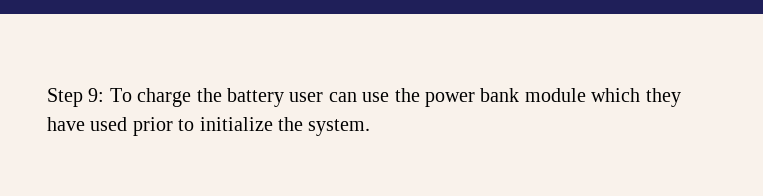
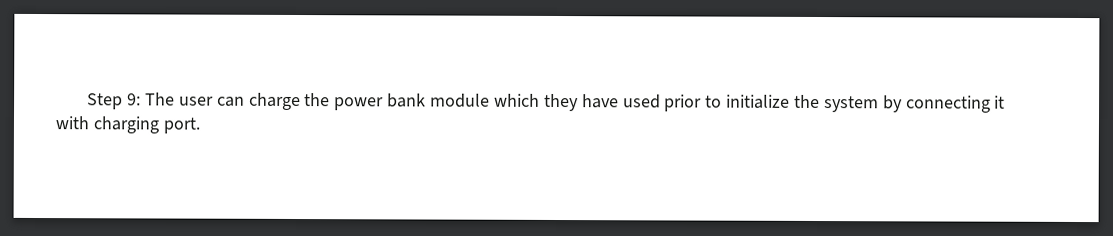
- Step 9: To charge the battery user can use the power bank module which they have used prior to initialize the system.
+ Step 9: The user can charge the power bank module which they have used prior to initialize the system by connecting it with charging port.

